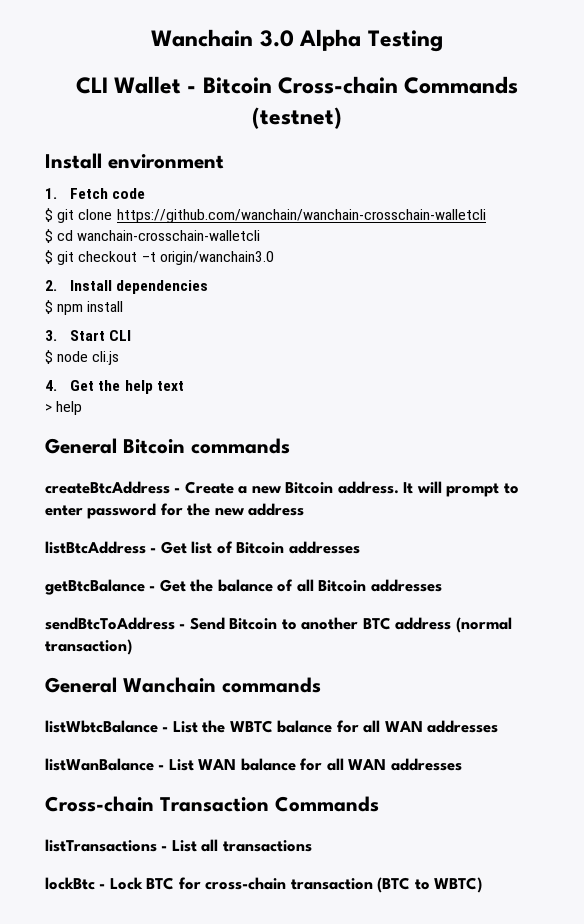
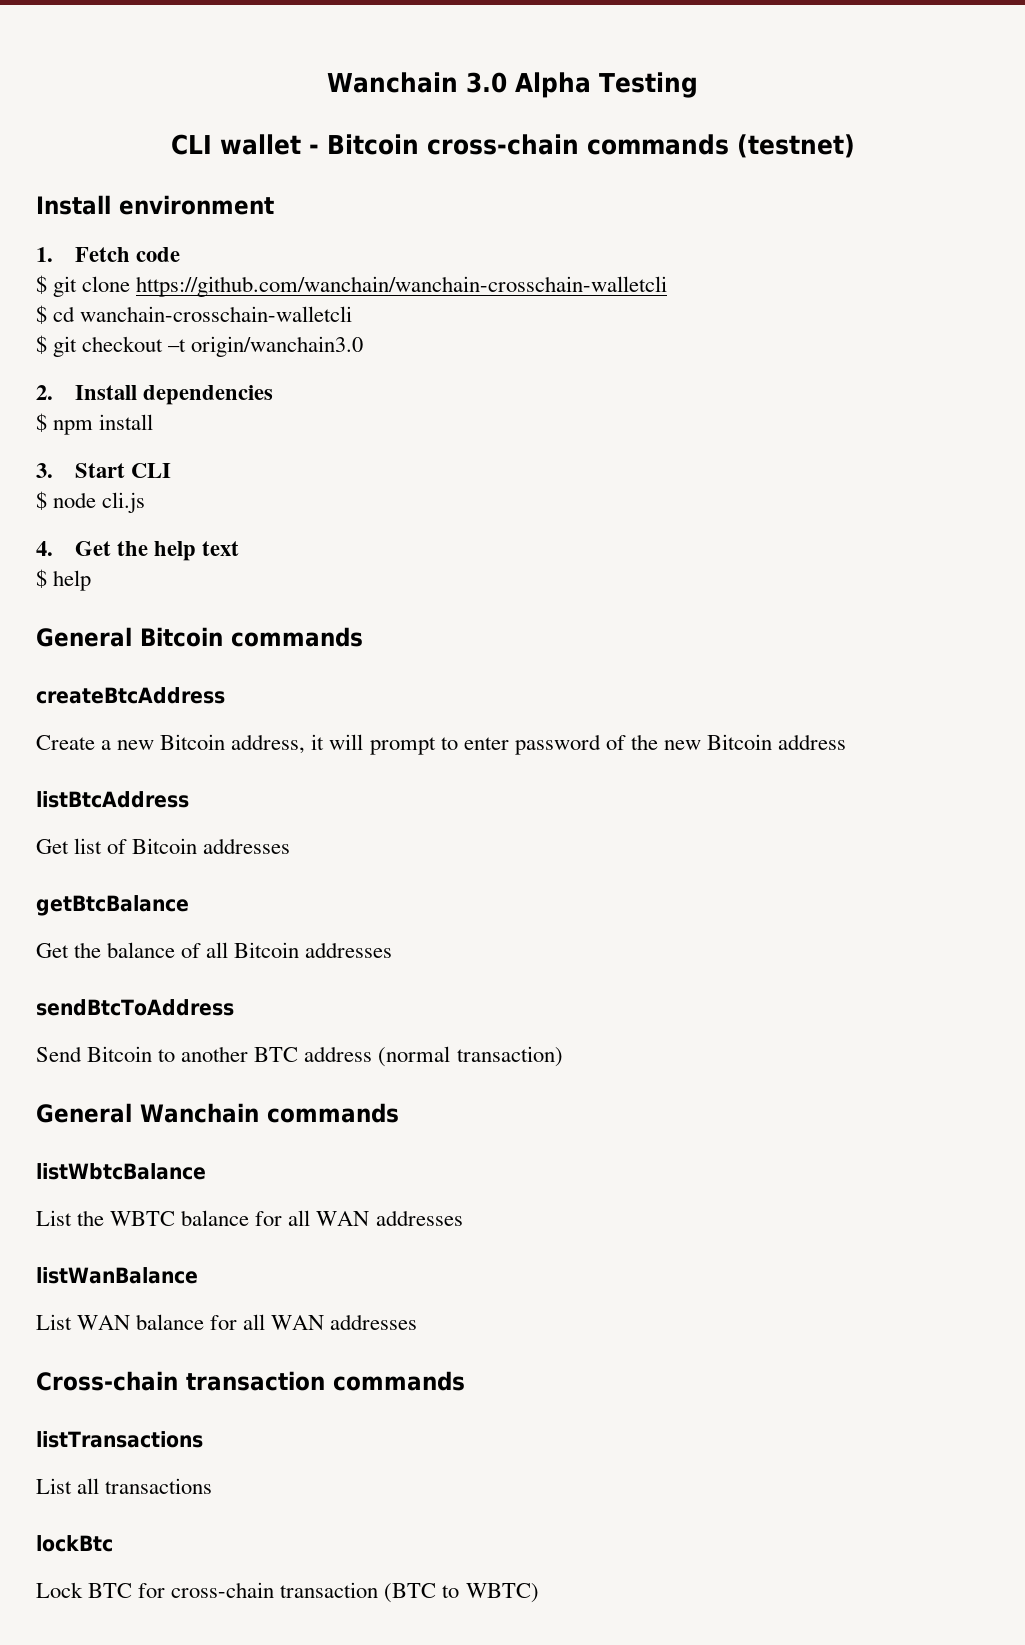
- CLI Wallet - Bitcoin Cross-chain Commands (testnet)
+ CLI wallet - Bitcoin cross-chain commands (testnet)
- > help
+ $ help
- createBtcAddress - Create a new Bitcoin address. It will prompt to enter password for the new address
+ createBtcAddress
+ Create a new Bitcoin address, it will prompt to enter password of the new Bitcoin address
- listBtcAddress - Get list of Bitcoin addresses
+ listBtcAddress
+ Get list of Bitcoin addresses
- getBtcBalance - Get the balance of all Bitcoin addresses
+ getBtcBalance
+ Get the balance of all Bitcoin addresses
- sendBtcToAddress - Send Bitcoin to another BTC address (normal transaction)
+ sendBtcToAddress
+ Send Bitcoin to another BTC address (normal transaction)
- listWbtcBalance - List the WBTC balance for all WAN addresses
+ listWbtcBalance
+ List the WBTC balance for all WAN addresses
- listWanBalance - List WAN balance for all WAN addresses
+ listWanBalance
+ List WAN balance for all WAN addresses
- Cross-chain Transaction Commands
+ Cross-chain transaction commands
- listTransactions - List all transactions
+ listTransactions
+ List all transactions
- lockBtc - Lock BTC for cross-chain transaction (BTC to WBTC)
+ lockBtc
+ Lock BTC for cross-chain transaction (BTC to WBTC)

